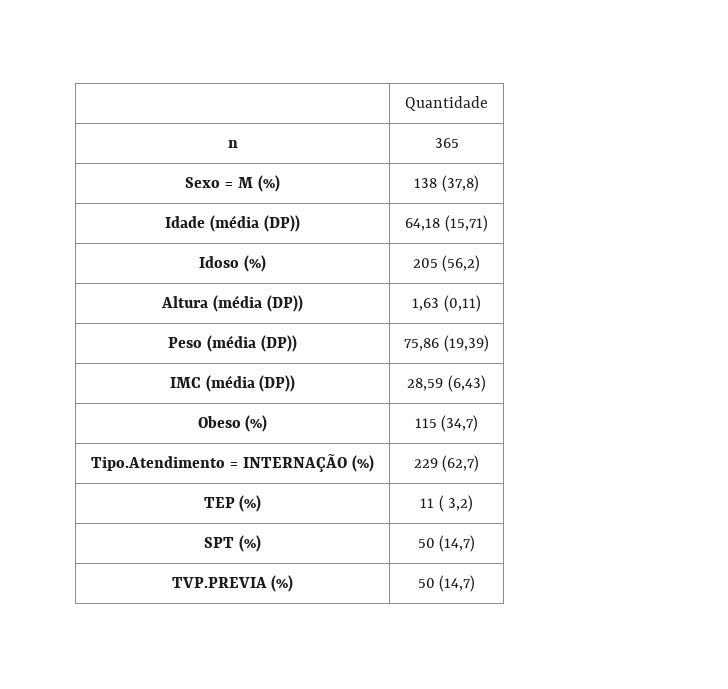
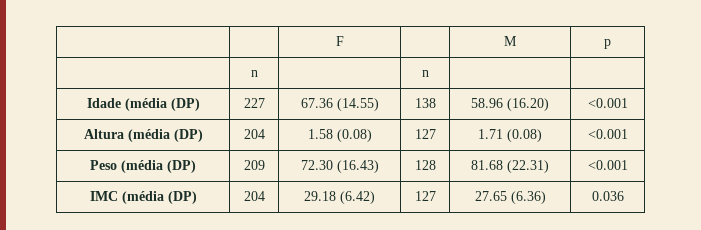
- | Quantidade
- n | 365
- Sexo = M (%) | 138 (37,8)
- Idade (média (DP)) | 64,18 (15,71)
- Idoso (%) | 205 (56,2)
- Altura (média (DP)) | 1,63 (0,11)
- Peso (média (DP)) | 75,86 (19,39)
- IMC (média (DP)) | 28,59 (6,43)
- Obeso (%) | 115 (34,7)
- Tipo.Atendimento = INTERNAÇÃO (%) | 229 (62,7)
- TEP (%) | 11 ( 3,2)
- SPT (%) | 50 (14,7)
- TVP.PREVIA (%) | 50 (14,7)
+ | | F | | M | p
+ | n | | n | |
+ Idade (média (DP) | 227 | 67.36 (14.55) | 138 | 58.96 (16.20) | <0.001
+ Altura (média (DP) | 204 | 1.58 (0.08) | 127 | 1.71 (0.08) | <0.001
+ Peso (média (DP) | 209 | 72.30 (16.43) | 128 | 81.68 (22.31) | <0.001
+ IMC (média (DP) | 204 | 29.18 (6.42) | 127 | 27.65 (6.36) | 0.036

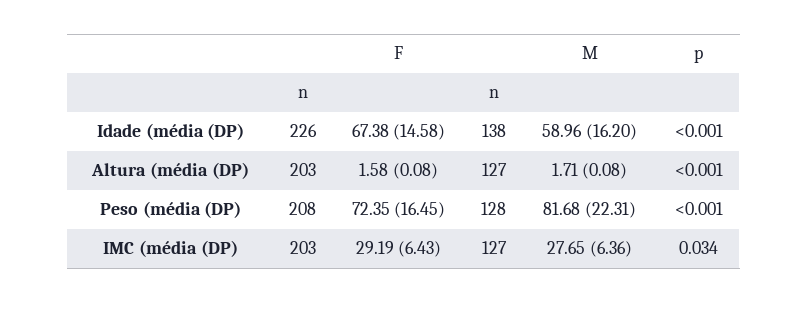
- Idade (média (DP) | 227 | 67.36 (14.55) | 138 | 58.96 (16.20) | <0.001
+ Idade (média (DP) | 226 | 67.38 (14.58) | 138 | 58.96 (16.20) | <0.001
- Altura (média (DP) | 204 | 1.58 (0.08) | 127 | 1.71 (0.08) | <0.001
+ Altura (média (DP) | 203 | 1.58 (0.08) | 127 | 1.71 (0.08) | <0.001
- Peso (média (DP) | 209 | 72.30 (16.43) | 128 | 81.68 (22.31) | <0.001
+ Peso (média (DP) | 208 | 72.35 (16.45) | 128 | 81.68 (22.31) | <0.001
- IMC (média (DP) | 204 | 29.18 (6.42) | 127 | 27.65 (6.36) | 0.036
+ IMC (média (DP) | 203 | 29.19 (6.43) | 127 | 27.65 (6.36) | 0.034

